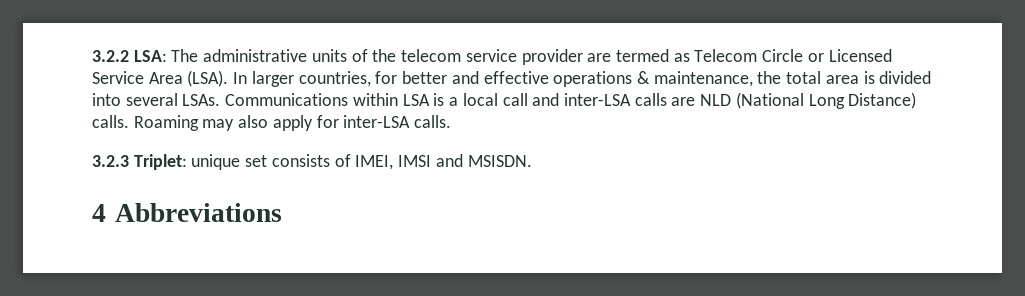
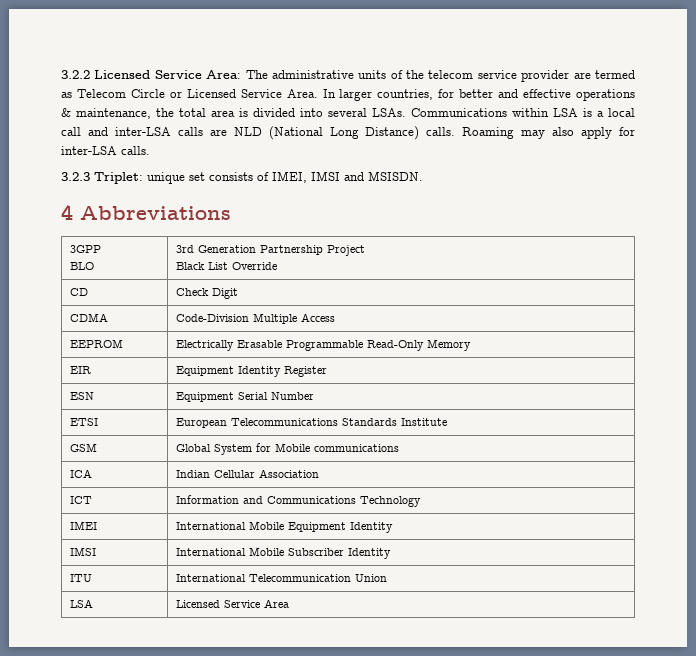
- 3.2.2 LSA: The administrative units of the telecom service provider are termed as Telecom Circle or Licensed Service Area (LSA).
+ 3.2.2 Licensed Service Area: The administrative units of the telecom service provider are termed as Telecom Circle or Licensed Service Area.
+ 3GPP
+ BLO | 3rd Generation Partnership Project
+ Black List Override
+ CD | Check Digit
+ CDMA | Code-Division Multiple Access
+ EEPROM | Electrically Erasable Programmable Read-Only Memory
+ EIR | Equipment Identity Register
+ ESN | Equipment Serial Number
+ ETSI | European Telecommunications Standards Institute
+ GSM | Global System for Mobile communications
+ ICA | Indian Cellular Association
+ ICT | Information and Communications Technology
+ IMEI | International Mobile Equipment Identity
+ IMSI | International Mobile Subscriber Identity
+ ITU | International Telecommunication Union
+ LSA | Licensed Service Area

